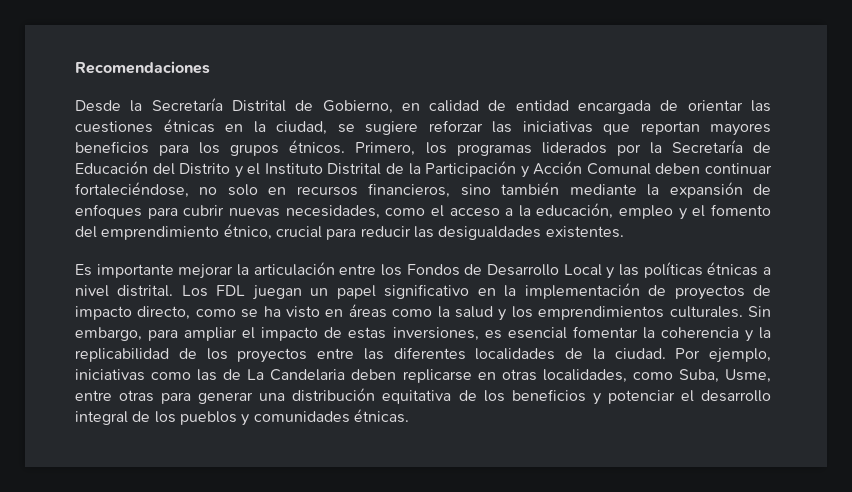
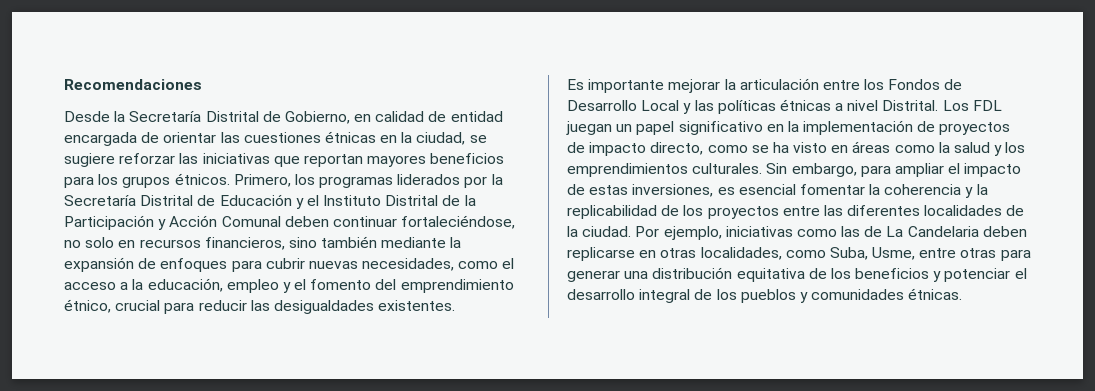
- Primero, los programas liderados por la Secretaría de Educación del Distrito y el Instituto Distrital de la Participación y Acción Comunal deben continuar fortaleciéndose, no solo en recursos financieros, sino también mediante la expansión de enfoques para cubrir nuevas necesidades, como el acceso a la educación, empleo y el fomento del emprendimiento étnico, crucial para reducir las desigualdades existentes.
+ Primero, los programas liderados por la Secretaría Distrital de Educación y el Instituto Distrital de la Participación y Acción Comunal deben continuar fortaleciéndose, no solo en recursos financieros, sino también mediante la expansión de enfoques para cubrir nuevas necesidades, como el acceso a la educación, empleo y el fomento del emprendimiento étnico, crucial para reducir las desigualdades existentes.
- Es importante mejorar la articulación entre los Fondos de Desarrollo Local y las políticas étnicas a nivel distrital.
+ Es importante mejorar la articulación entre los Fondos de Desarrollo Local y las políticas étnicas a nivel Distrital.

